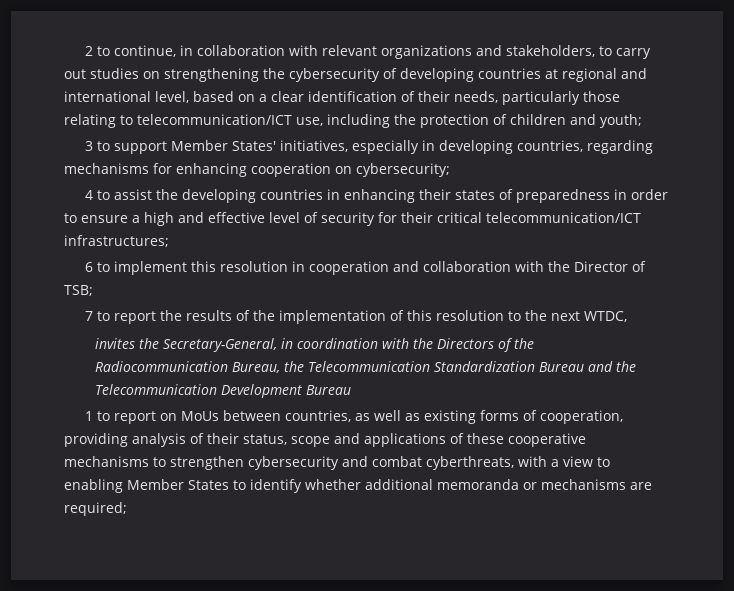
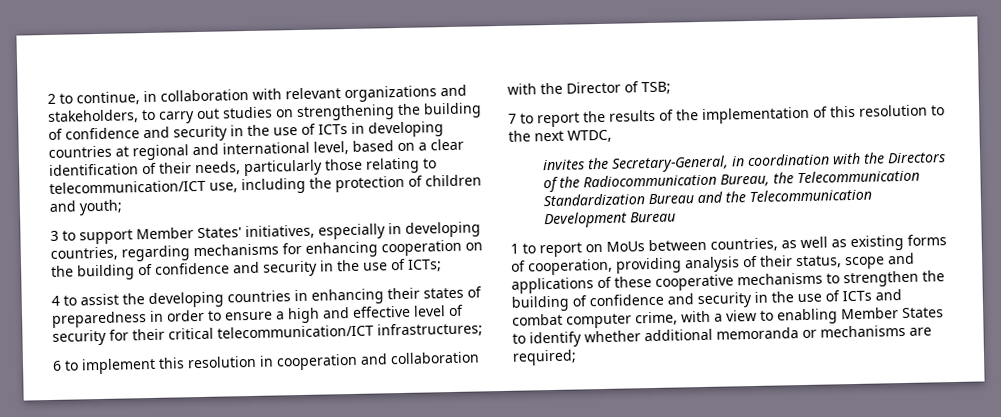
- 2 to continue, in collaboration with relevant organizations and stakeholders, to carry out studies on strengthening the cybersecurity of developing countries at regional and international level, based on a clear identification of their needs, particularly those relating to telecommunication/ICT use, including the protection of children and youth;
+ 2 to continue, in collaboration with relevant organizations and stakeholders, to carry out studies on strengthening the building of confidence and security in the use of ICTs in developing countries at regional and international level, based on a clear identification of their needs, particularly those relating to telecommunication/ICT use, including the protection of children and youth;
- 3 to support Member States' initiatives, especially in developing countries, regarding mechanisms for enhancing cooperation on cybersecurity;
+ 3 to support Member States' initiatives, especially in developing countries, regarding mechanisms for enhancing cooperation on the building of confidence and security in the use of ICTs;
- 1 to report on MoUs between countries, as well as existing forms of cooperation, providing analysis of their status, scope and applications of these cooperative mechanisms to strengthen cybersecurity and combat cyberthreats, with a view to enabling Member States to identify whether additional memoranda or mechanisms are required;
+ 1 to report on MoUs between countries, as well as existing forms of cooperation, providing analysis of their status, scope and applications of these cooperative mechanisms to strengthen the building of confidence and security in the use of ICTs and combat computer crime, with a view to enabling Member States to identify whether additional memoranda or mechanisms are required;

